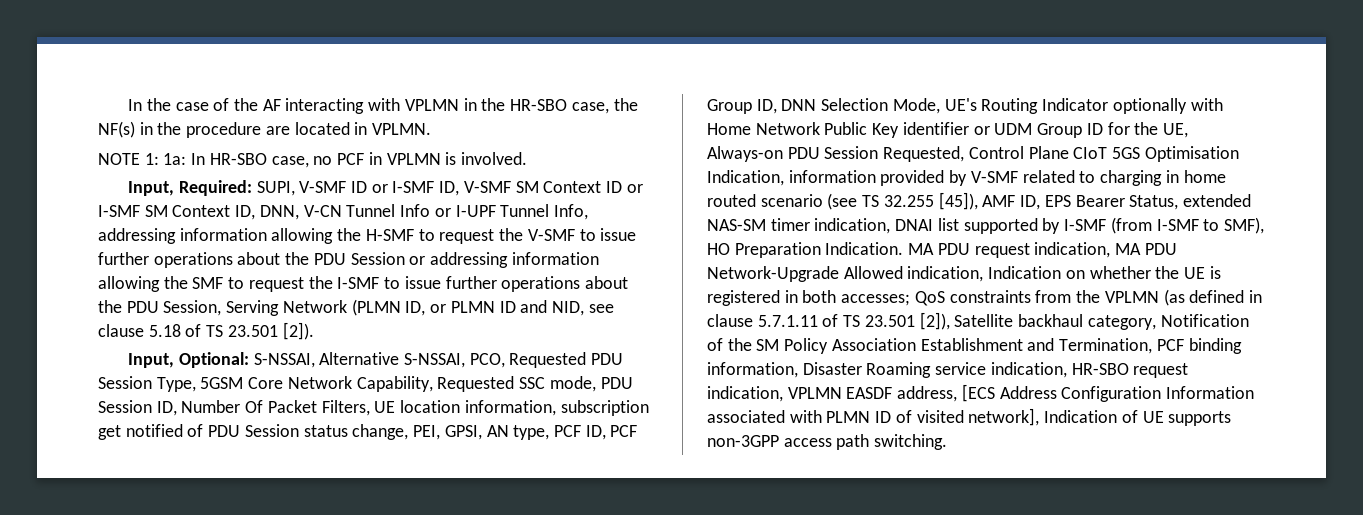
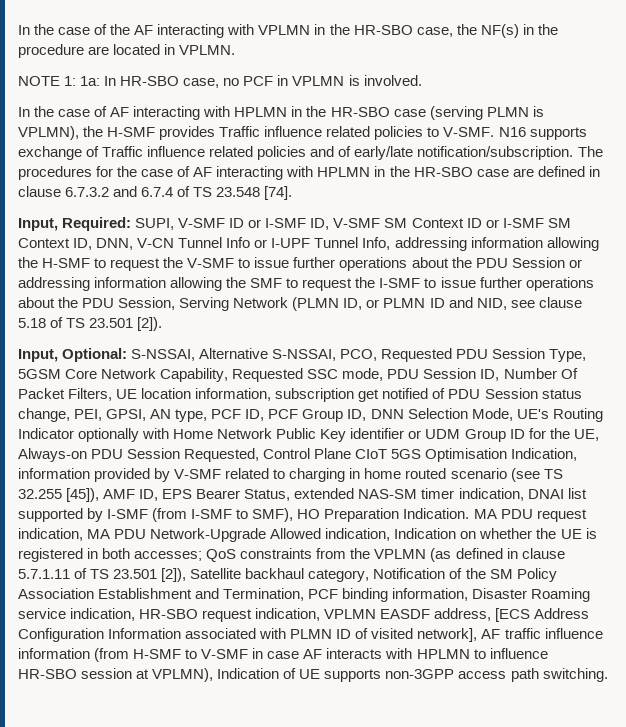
+ In the case of AF interacting with HPLMN in the HR-SBO case (serving PLMN is VPLMN), the H-SMF provides Traffic influence related policies to V-SMF. N16 supports exchange of Traffic influence related policies and of early/late notification/subscription. The procedures for the case of AF interacting with HPLMN in the HR-SBO case are defined in clause 6.7.3.2 and 6.7.4 of TS 23.548 [74].
- QoS constraints from the VPLMN (as defined in clause 5.7.1.11 of TS 23.501 [2]), Satellite backhaul category, Notification of the SM Policy Association Establishment and Termination, PCF binding information, Disaster Roaming service indication, HR-SBO request indication, VPLMN EASDF address, [ECS Address Configuration Information associated with PLMN ID of visited network], Indication of UE supports non-3GPP access path switching.
+ QoS constraints from the VPLMN (as defined in clause 5.7.1.11 of TS 23.501 [2]), Satellite backhaul category, Notification of the SM Policy Association Establishment and Termination, PCF binding information, Disaster Roaming service indication, HR-SBO request indication, VPLMN EASDF address, [ECS Address Configuration Information associated with PLMN ID of visited network], AF traffic influence information (from H-SMF to V-SMF in case AF interacts with HPLMN to influence HR-SBO session at VPLMN), Indication of UE supports non-3GPP access path switching.

